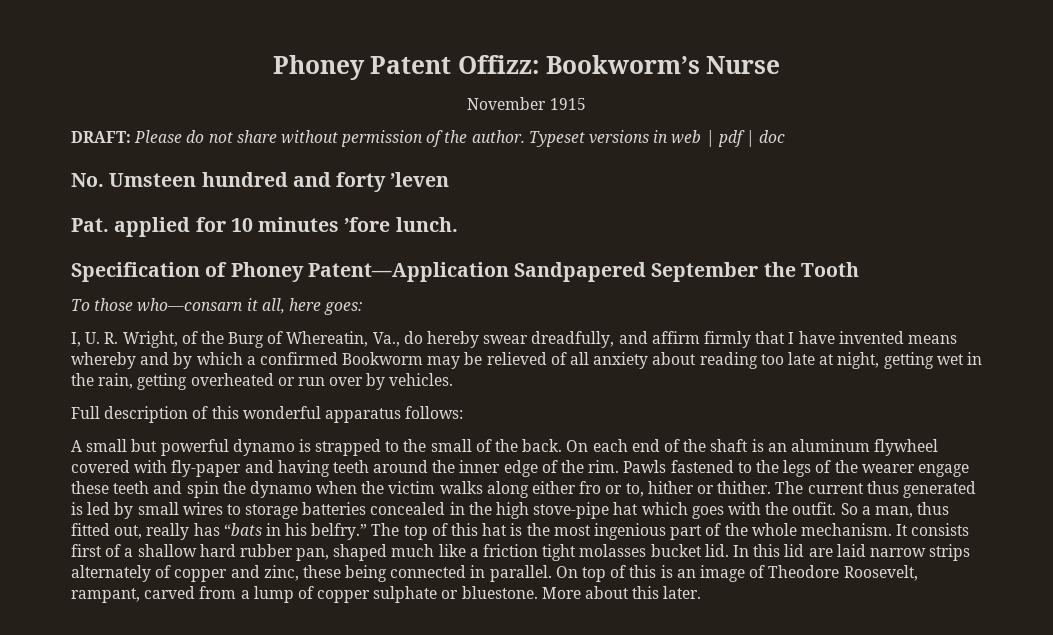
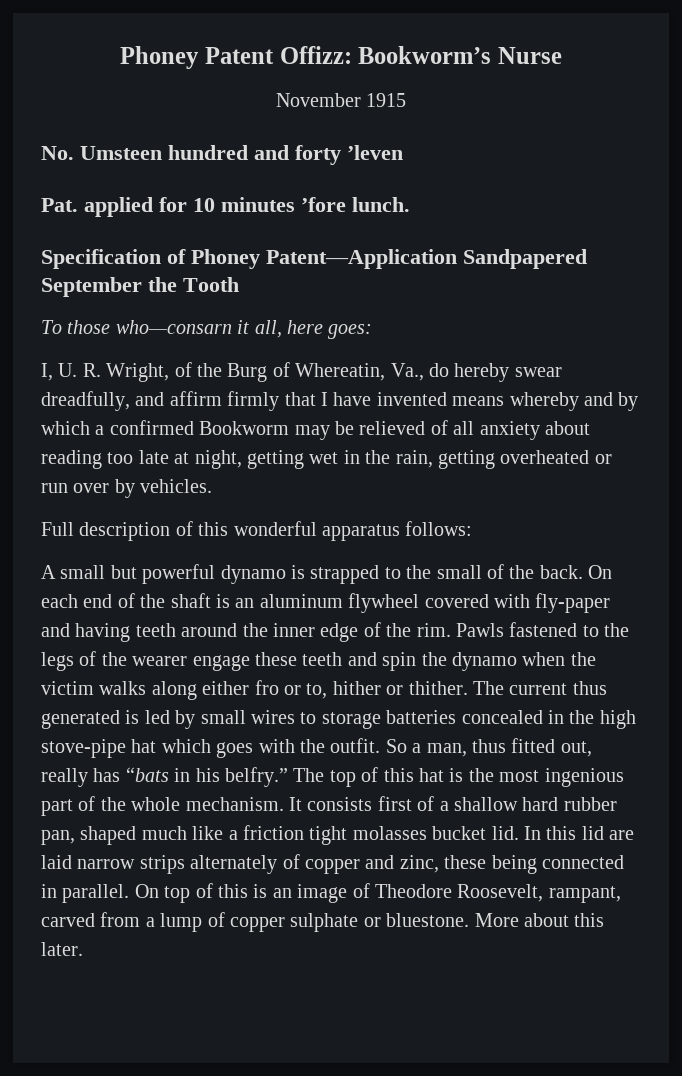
- DRAFT: Please do not share without permission of the author. Typeset versions in web | pdf | doc

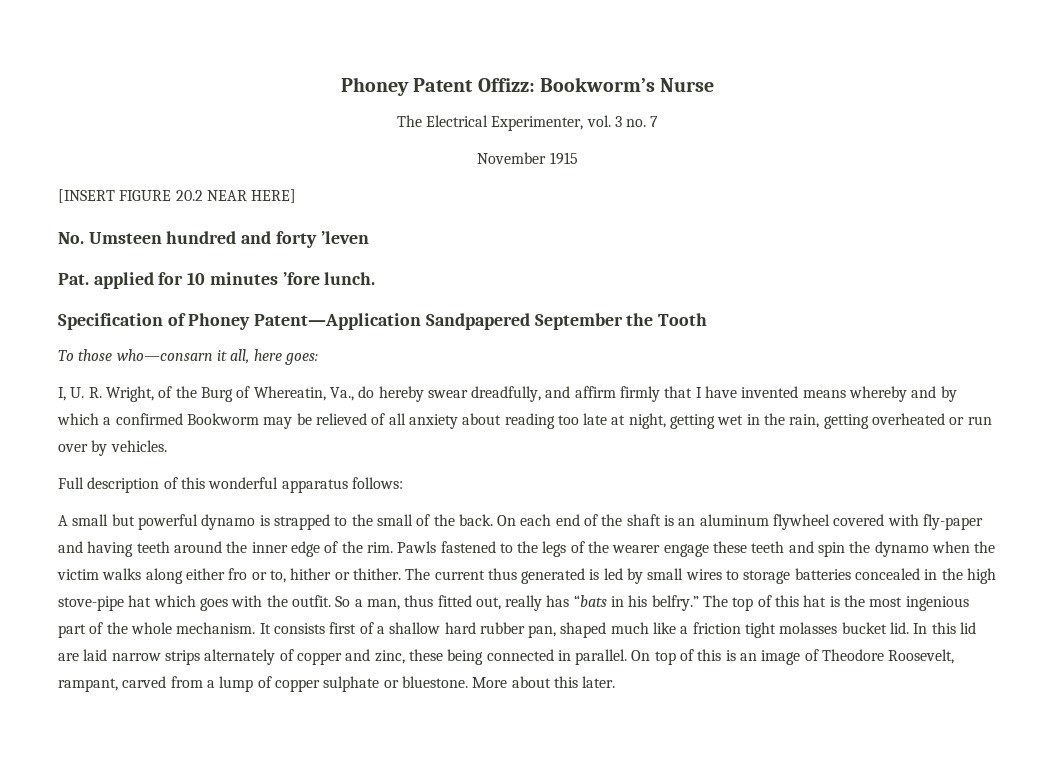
+ The Electrical Experimenter, vol. 3 no. 7
  November 1915
+ [INSERT FIGURE 20.2 NEAR HERE]

